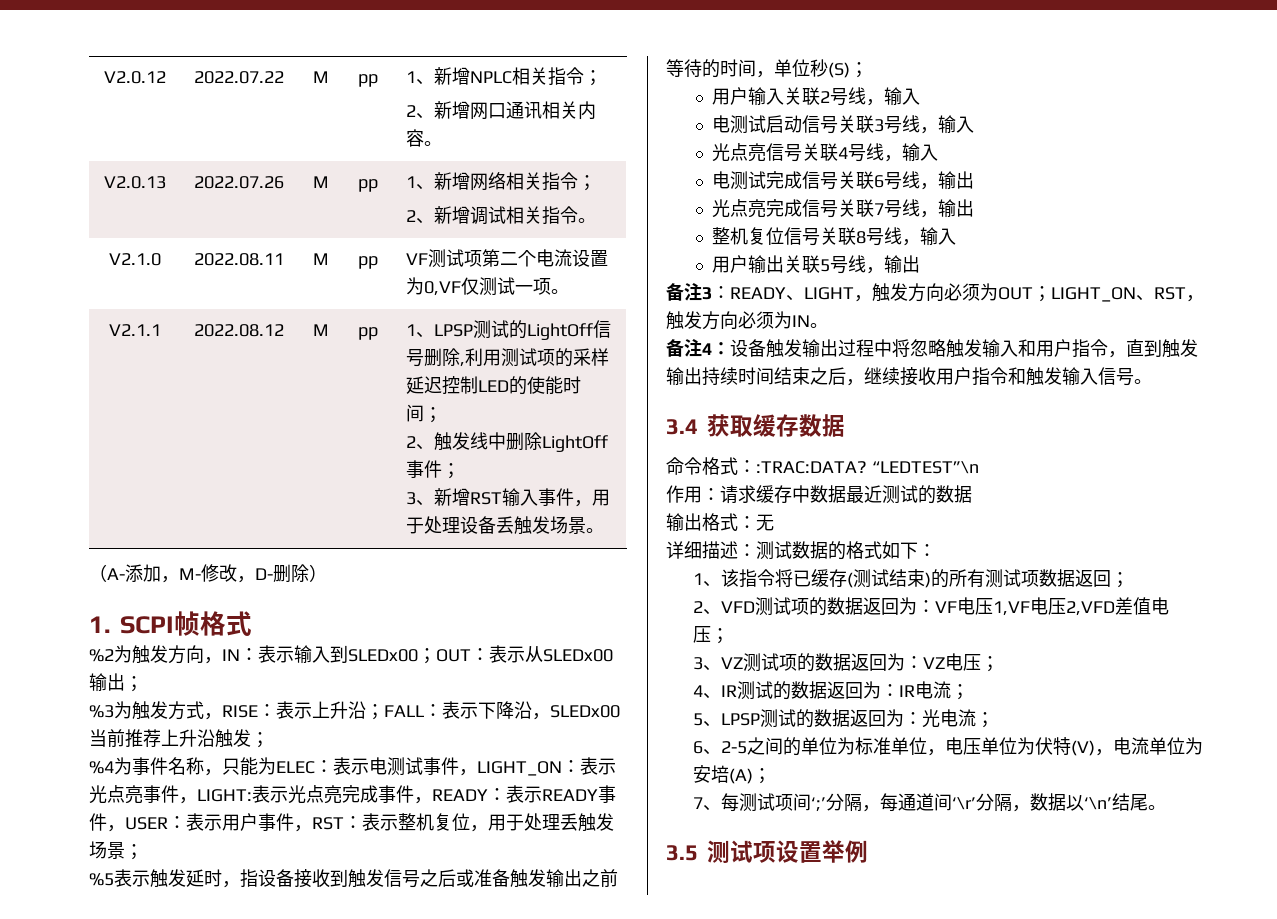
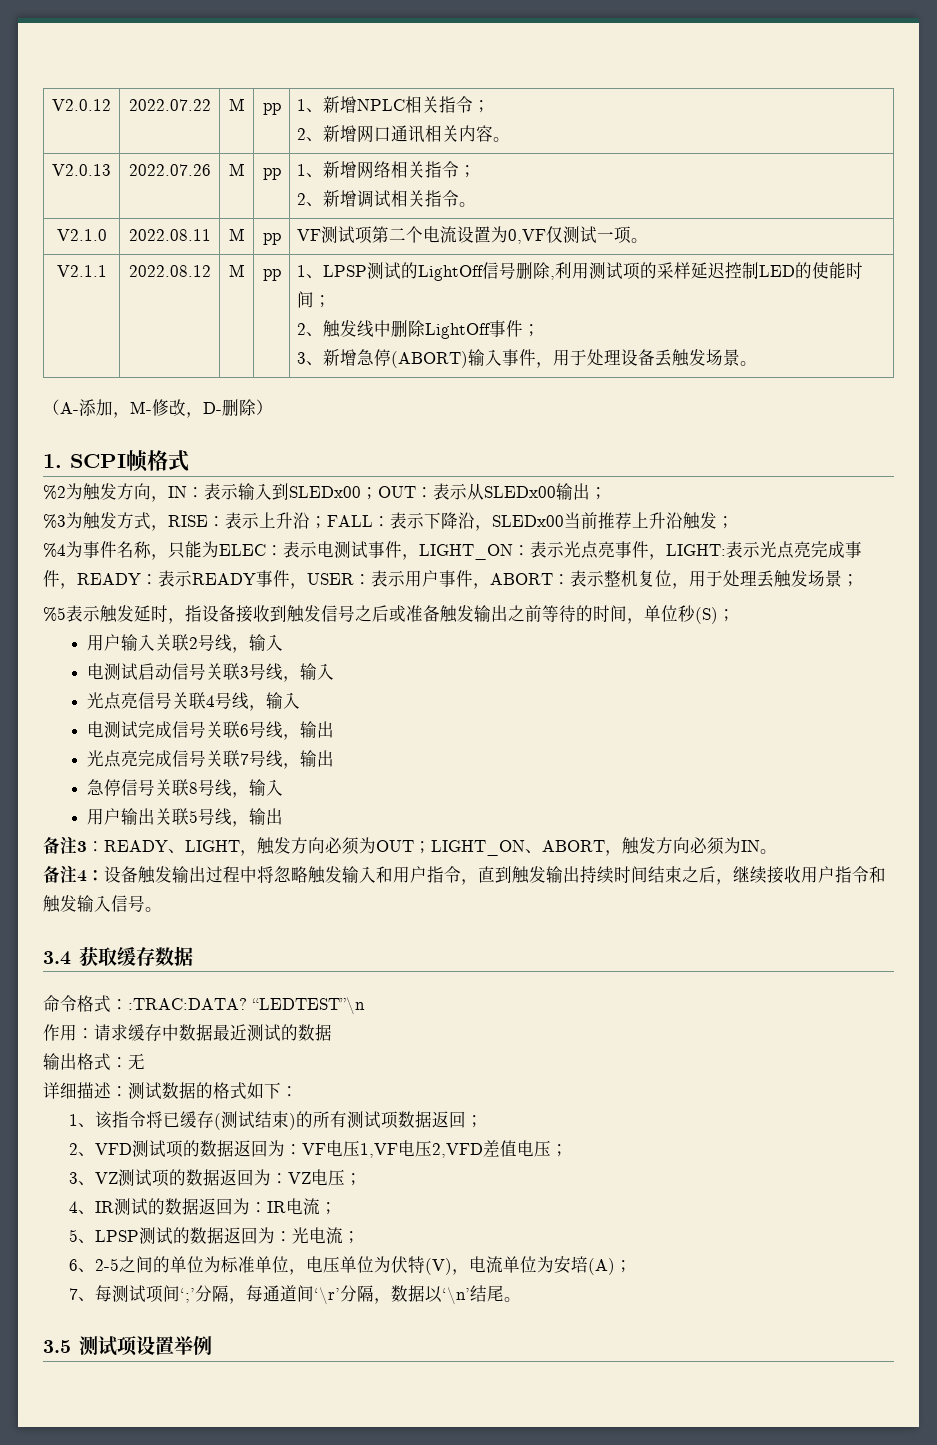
- 3、新增RST输入事件，用于处理设备丢触发场景。
+ 3、新增急停(ABORT)输入事件，用于处理设备丢触发场景。
- %4为事件名称，只能为ELEC：表示电测试事件，LIGHT_ON：表示光点亮事件，LIGHT:表示光点亮完成事件，READY：表示READY事件，USER：表示用户事件，RST：表示整机复位，用于处理丢触发场景；
+ %4为事件名称，只能为ELEC：表示电测试事件，LIGHT_ON：表示光点亮事件，LIGHT:表示光点亮完成事件，READY：表示READY事件，USER：表示用户事件，ABORT：表示整机复位，用于处理丢触发场景；
- 整机复位信号关联8号线，输入
+ 急停信号关联8号线，输入
- 备注3：READY、LIGHT，触发方向必须为OUT；LIGHT_ON、RST，触发方向必须为IN。
+ 备注3：READY、LIGHT，触发方向必须为OUT；LIGHT_ON、ABORT，触发方向必须为IN。

